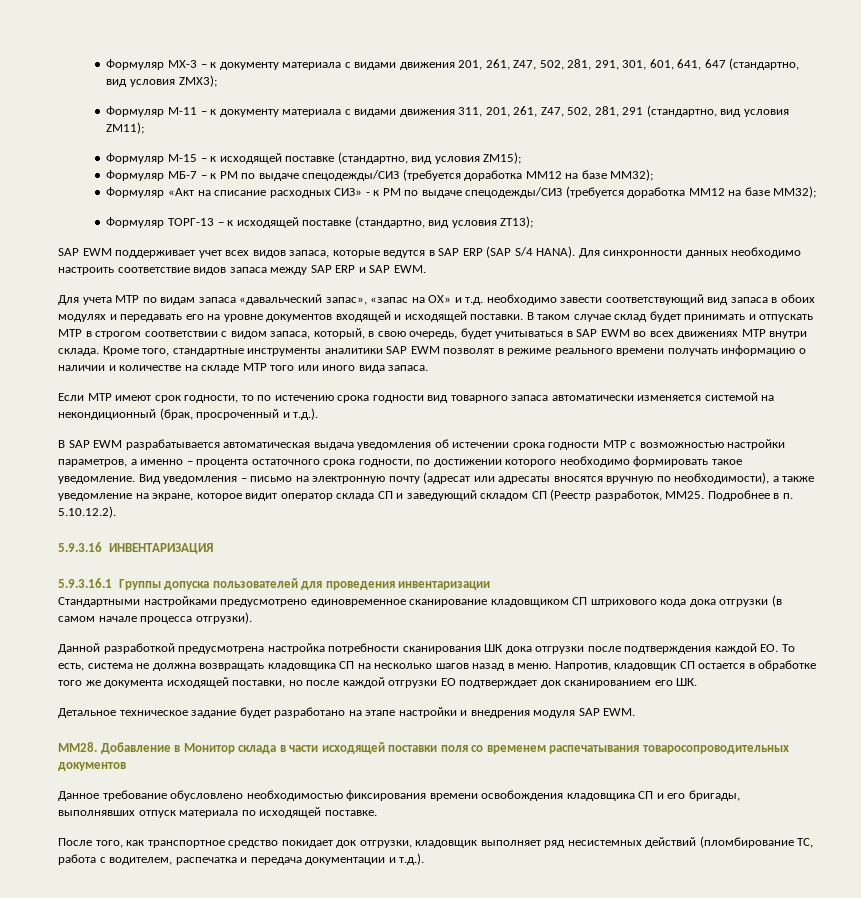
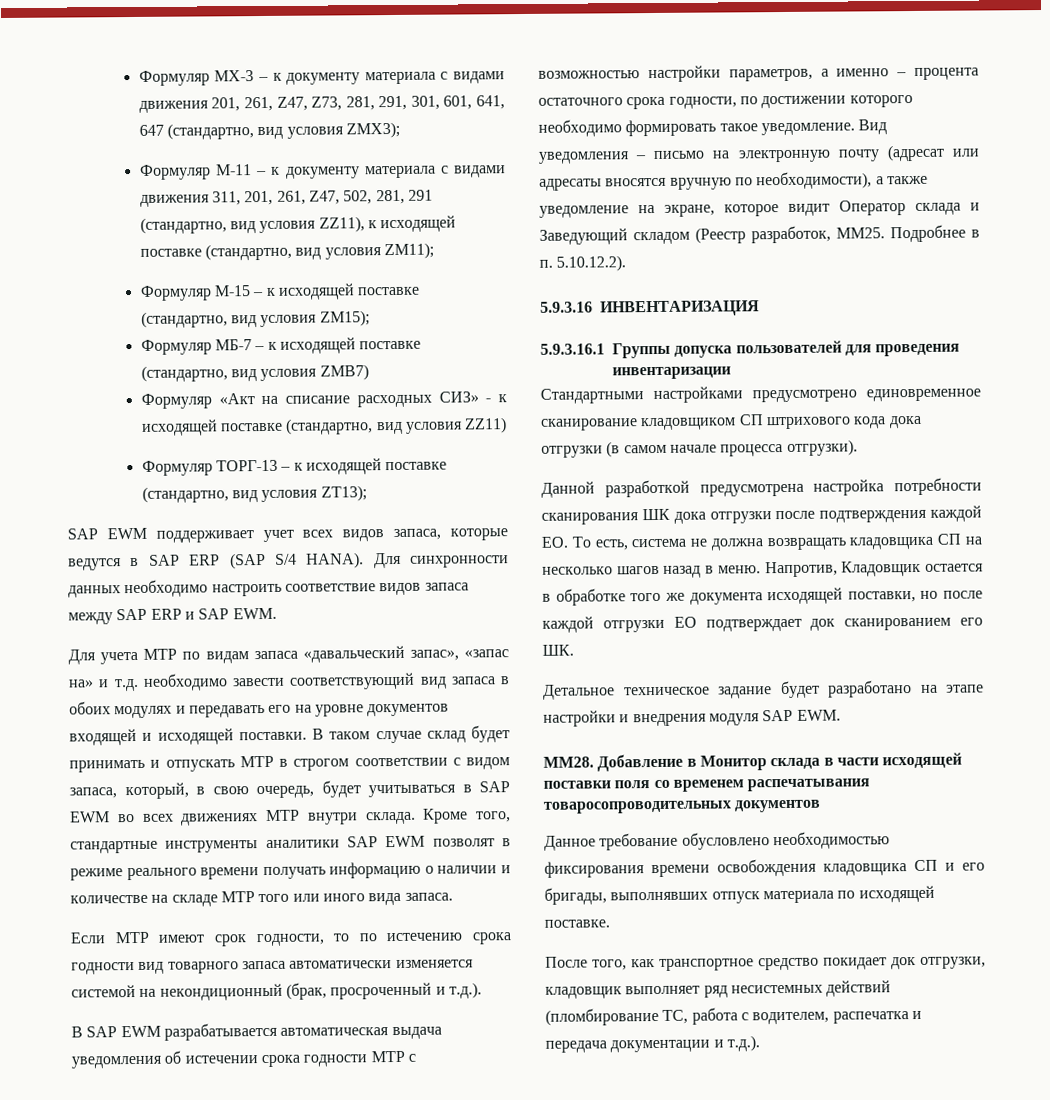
- Формуляр МХ-3 – к документу материала с видами движения 201, 261, Z47, 502, 281, 291, 301, 601, 641, 647 (стандартно, вид условия ZMХ3);
+ Формуляр МХ-3 – к документу материала с видами движения 201, 261, Z47, Z73, 281, 291, 301, 601, 641, 647 (стандартно, вид условия ZMХ3);
- Формуляр М-11 – к документу материала с видами движения 311, 201, 261, Z47, 502, 281, 291 (стандартно, вид условия ZM11);
+ Формуляр М-11 – к документу материала с видами движения 311, 201, 261, Z47, 502, 281, 291 (стандартно, вид условия ZZ11), к исходящей поставке (стандартно, вид условия ZM11);
- Формуляр МБ-7 – к РМ по выдаче спецодежды/СИЗ (требуется доработка MM12 на базе MM32);
+ Формуляр МБ-7 – к исходящей поставке (стандартно, вид условия ZMB7)
- Формуляр «Акт на списание расходных СИЗ» - к РМ по выдаче спецодежды/СИЗ (требуется доработка MM12 на базе MM32);
+ Формуляр «Акт на списание расходных СИЗ» - к исходящей поставке (стандартно, вид условия ZZ11)
- Для учета МТР по видам запаса «давальческий запас», «запас на ОХ» и т.д. необходимо завести соответствующий вид запаса в обоих модулях и передавать его на уровне документов входящей и исходящей поставки.
+ Для учета МТР по видам запаса «давальческий запас», «запас на» и т.д. необходимо завести соответствующий вид запаса в обоих модулях и передавать его на уровне документов входящей и исходящей поставки.
- Вид уведомления – письмо на электронную почту (адресат или адресаты вносятся вручную по необходимости), а также уведомление на экране, которое видит оператор склада СП и заведующий складом СП (Реестр разработок, ММ25.
+ Вид уведомления – письмо на электронную почту (адресат или адресаты вносятся вручную по необходимости), а также уведомление на экране, которое видит Оператор склада и Заведующий складом (Реестр разработок, ММ25.
- Напротив, кладовщик СП остается в обработке того же документа исходящей поставки, но после каждой отгрузки ЕО подтверждает док сканированием его ШК.
+ Напротив, Кладовщик остается в обработке того же документа исходящей поставки, но после каждой отгрузки ЕО подтверждает док сканированием его ШК.

